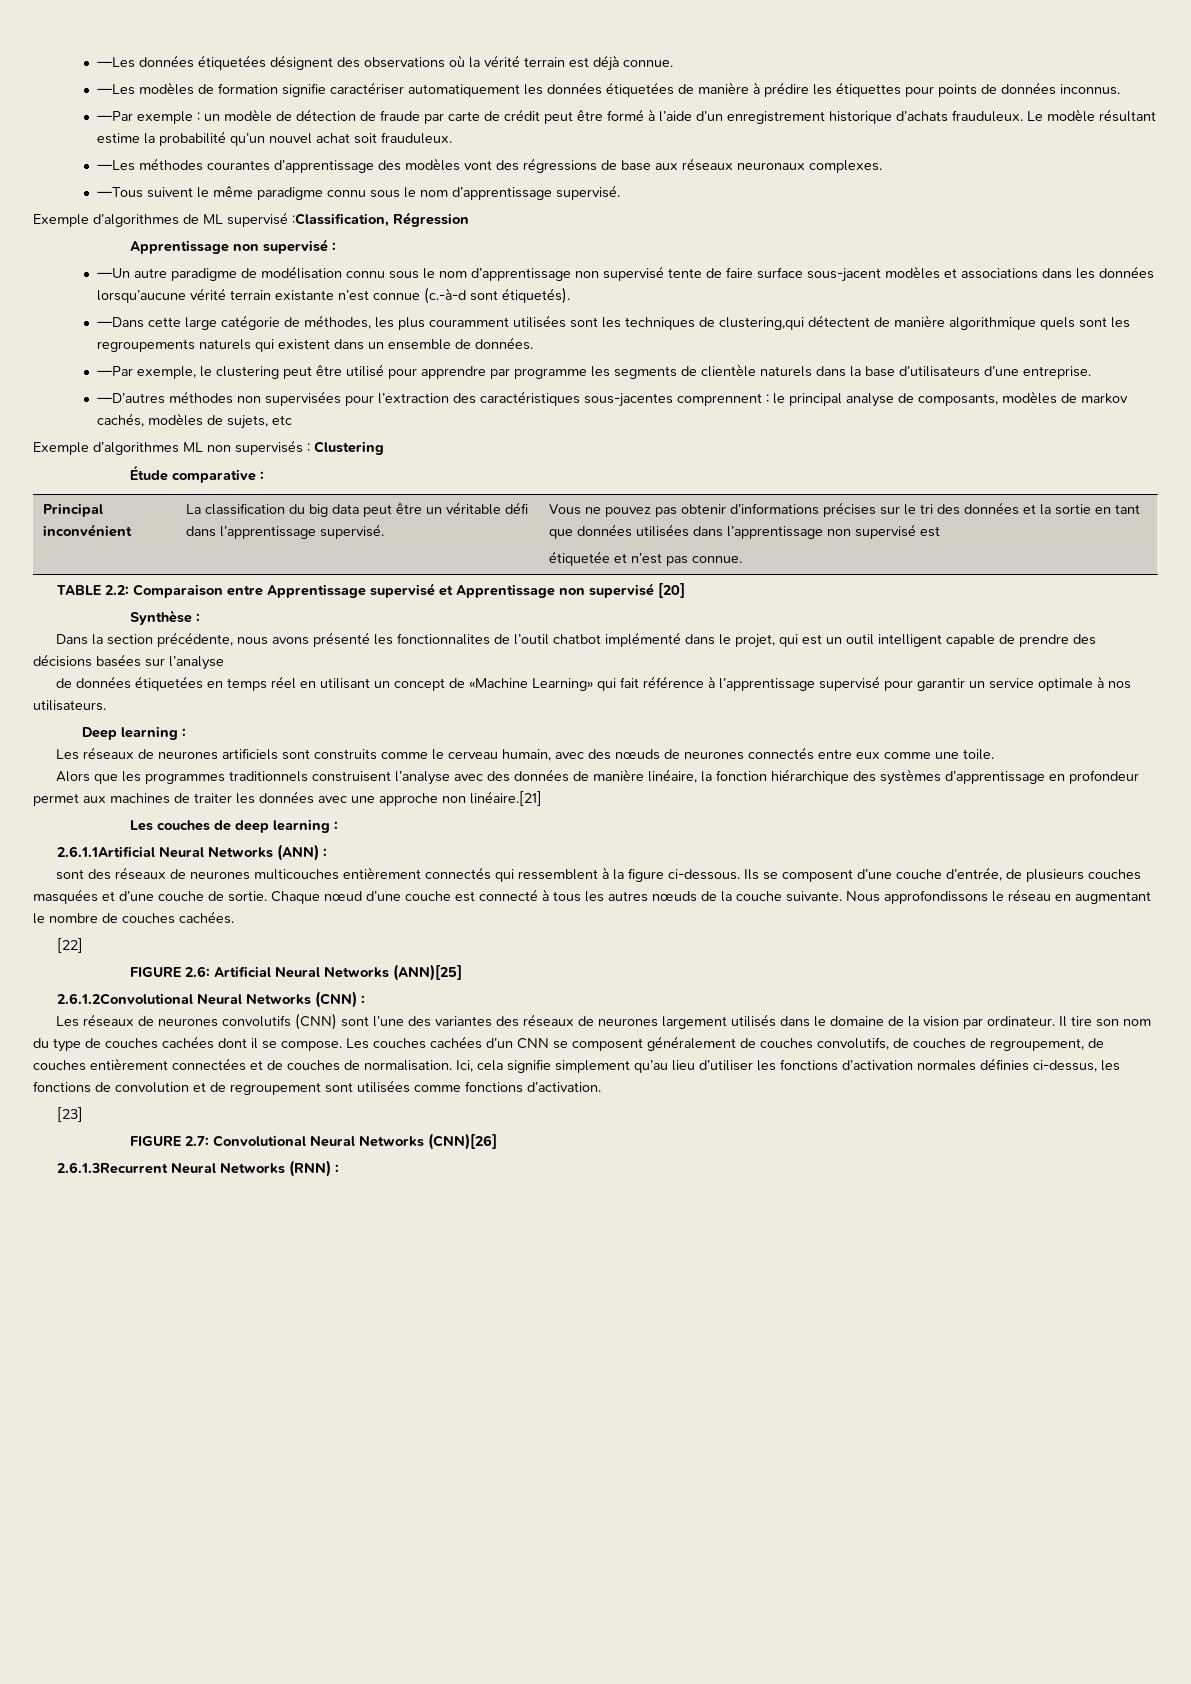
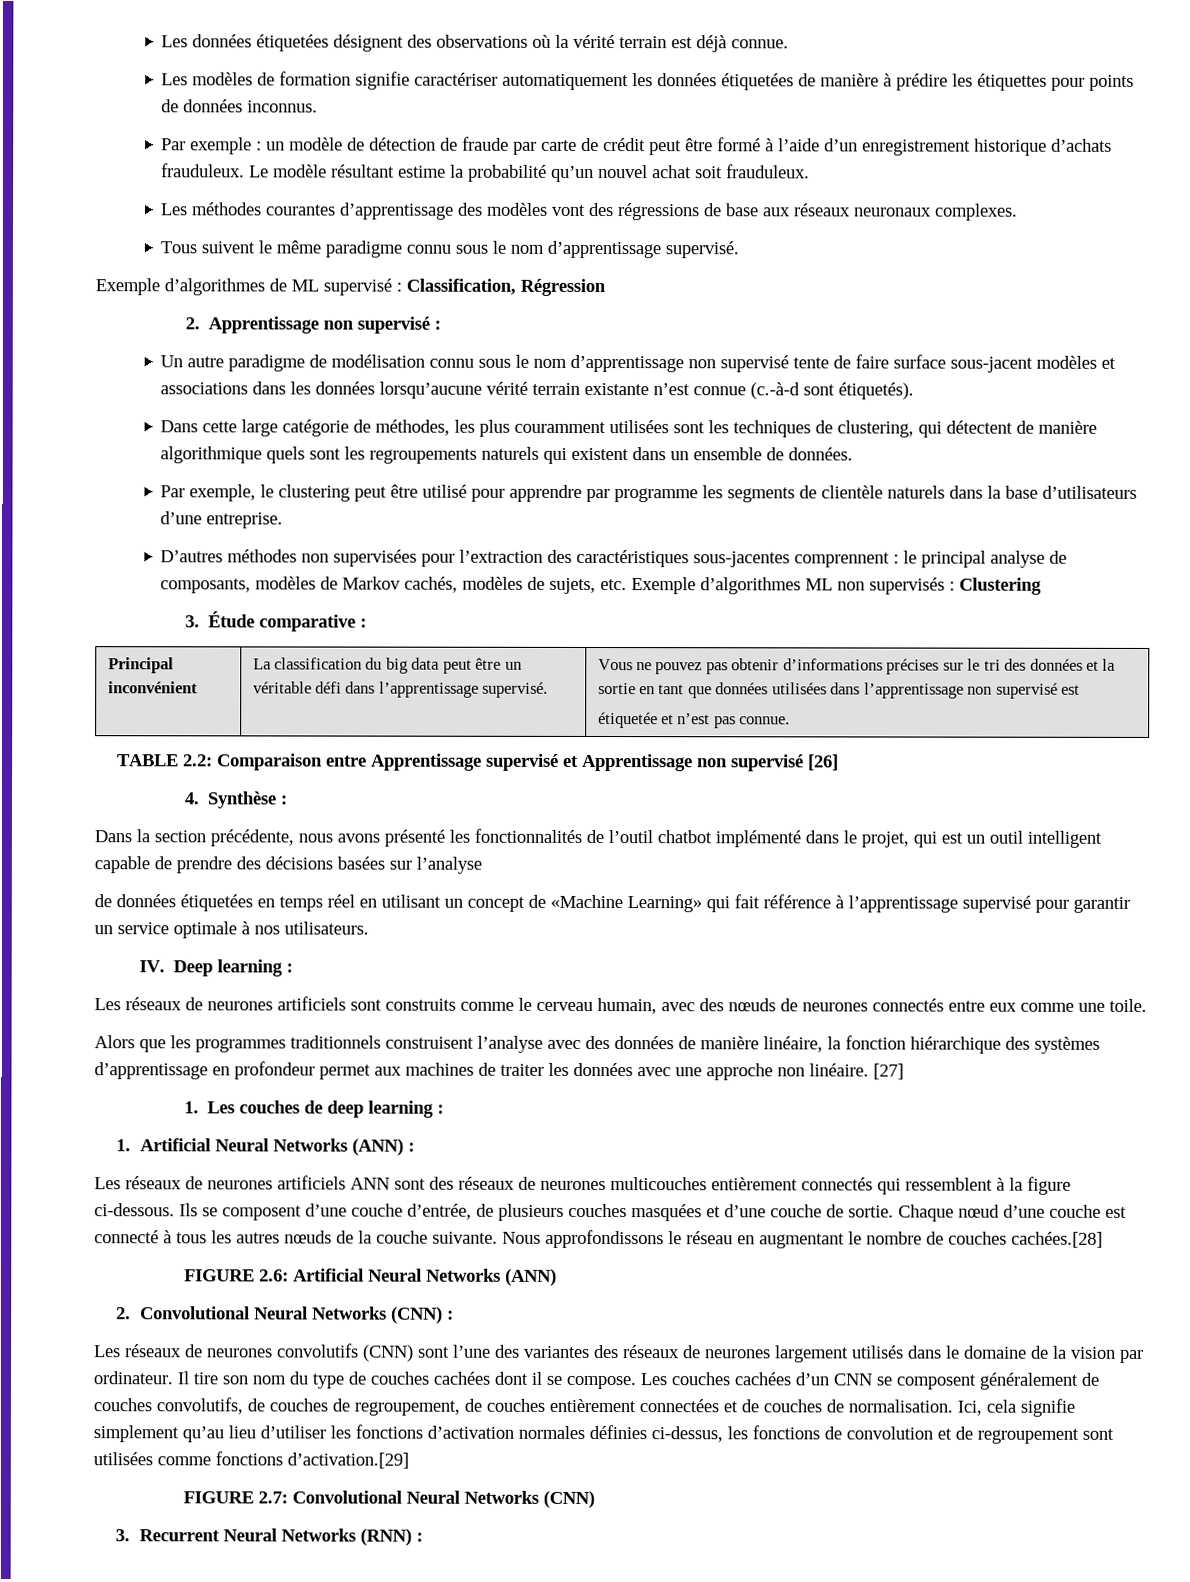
- —Les données étiquetées désignent des observations où la vérité terrain est déjà connue.
+ Les données étiquetées désignent des observations où la vérité terrain est déjà connue.
- —Les modèles de formation signifie caractériser automatiquement les données étiquetées de manière à prédire les étiquettes pour points de données inconnus.
+ Les modèles de formation signifie caractériser automatiquement les données étiquetées de manière à prédire les étiquettes pour points de données inconnus.
- —Par exemple : un modèle de détection de fraude par carte de crédit peut être formé à l’aide d’un enregistrement historique d’achats frauduleux.
+ Par exemple : un modèle de détection de fraude par carte de crédit peut être formé à l’aide d’un enregistrement historique d’achats frauduleux.
- —Les méthodes courantes d’apprentissage des modèles vont des régressions de base aux réseaux neuronaux complexes.
+ Les méthodes courantes d’apprentissage des modèles vont des régressions de base aux réseaux neuronaux complexes.
- —Tous suivent le même paradigme connu sous le nom d’apprentissage supervisé.
+ Tous suivent le même paradigme connu sous le nom d’apprentissage supervisé.
- Exemple d’algorithmes de ML supervisé :Classification, Régression
+ Exemple d’algorithmes de ML supervisé : Classification, Régression
- Apprentissage non supervisé :
+ 2. Apprentissage non supervisé :
- —Un autre paradigme de modélisation connu sous le nom d’apprentissage non supervisé tente de faire surface sous-jacent modèles et associations dans les données lorsqu’aucune vérité terrain existante n’est connue (c.-à-d sont étiquetés).
+ Un autre paradigme de modélisation connu sous le nom d’apprentissage non supervisé tente de faire surface sous-jacent modèles et associations dans les données lorsqu’aucune vérité terrain existante n’est connue (c.-à-d sont étiquetés).
- —Dans cette large catégorie de méthodes, les plus couramment utilisées sont les techniques de clustering,qui détectent de manière algorithmique quels sont les regroupements naturels qui existent dans un ensemble de données.
+ Dans cette large catégorie de méthodes, les plus couramment utilisées sont les techniques de clustering, qui détectent de manière algorithmique quels sont les regroupements naturels qui existent dans un ensemble de données.
- —Par exemple, le clustering peut être utilisé pour apprendre par programme les segments de clientèle naturels dans la base d’utilisateurs d’une entreprise.
+ Par exemple, le clustering peut être utilisé pour apprendre par programme les segments de clientèle naturels dans la base d’utilisateurs d’une entreprise.
- —D’autres méthodes non supervisées pour l’extraction des caractéristiques sous-jacentes comprennent : le principal analyse de composants, modèles de markov cachés, modèles de sujets, etc
- Exemple d’algorithmes ML non supervisés : Clustering
+ D’autres méthodes non supervisées pour l’extraction des caractéristiques sous-jacentes comprennent : le principal analyse de composants, modèles de Markov cachés, modèles de sujets, etc. Exemple d’algorithmes ML non supervisés : Clustering
- Étude comparative :
+ 3. Étude comparative :
- TABLE 2.2: Comparaison entre Apprentissage supervisé et Apprentissage non supervisé [20]
- Synthèse :
+ TABLE 2.2: Comparaison entre Apprentissage supervisé et Apprentissage non supervisé [26]
+ 4. Synthèse :
- Dans la section précédente, nous avons présenté les fonctionnalites de l’outil chatbot implémenté dans le projet, qui est un outil intelligent capable de prendre des décisions basées sur l’analyse
+ Dans la section précédente, nous avons présenté les fonctionnalités de l’outil chatbot implémenté dans le projet, qui est un outil intelligent capable de prendre des décisions basées sur l’analyse
- Deep learning :
+ IV. Deep learning :
- Alors que les programmes traditionnels construisent l’analyse avec des données de manière linéaire, la fonction hiérarchique des systèmes d’apprentissage en profondeur permet aux machines de traiter les données avec une approche non linéaire.[21]
- Les couches de deep learning :
+ Alors que les programmes traditionnels construisent l’analyse avec des données de manière linéaire, la fonction hiérarchique des systèmes d’apprentissage en profondeur permet aux machines de traiter les données avec une approche non linéaire. [27]
+ 1. Les couches de deep learning :
- 2.6.1.1Artificial Neural Networks (ANN) :
+ 1. Artificial Neural Networks (ANN) :
- sont des réseaux de neurones multicouches entièrement connectés qui ressemblent à la figure ci-dessous.
+ Les réseaux de neurones artificiels ANN sont des réseaux de neurones multicouches entièrement connectés qui ressemblent à la figure ci-dessous.
- Nous approfondissons le réseau en augmentant le nombre de couches cachées.
- [22]
+ Nous approfondissons le réseau en augmentant le nombre de couches cachées.[28]
- FIGURE 2.6: Artificial Neural Networks (ANN)[25]
- 2.6.1.2Convolutional Neural Networks (CNN) :
+ FIGURE 2.6: Artificial Neural Networks (ANN)
+ 2. Convolutional Neural Networks (CNN) :
- Ici, cela signifie simplement qu’au lieu d’utiliser les fonctions d’activation normales définies ci-dessus, les fonctions de convolution et de regroupement sont utilisées comme fonctions d’activation.
- [23]
+ Ici, cela signifie simplement qu’au lieu d’utiliser les fonctions d’activation normales définies ci-dessus, les fonctions de convolution et de regroupement sont utilisées comme fonctions d’activation.[29]
- FIGURE 2.7: Convolutional Neural Networks (CNN)[26]
- 2.6.1.3Recurrent Neural Networks (RNN) :
+ FIGURE 2.7: Convolutional Neural Networks (CNN)
+ 3. Recurrent Neural Networks (RNN) :

